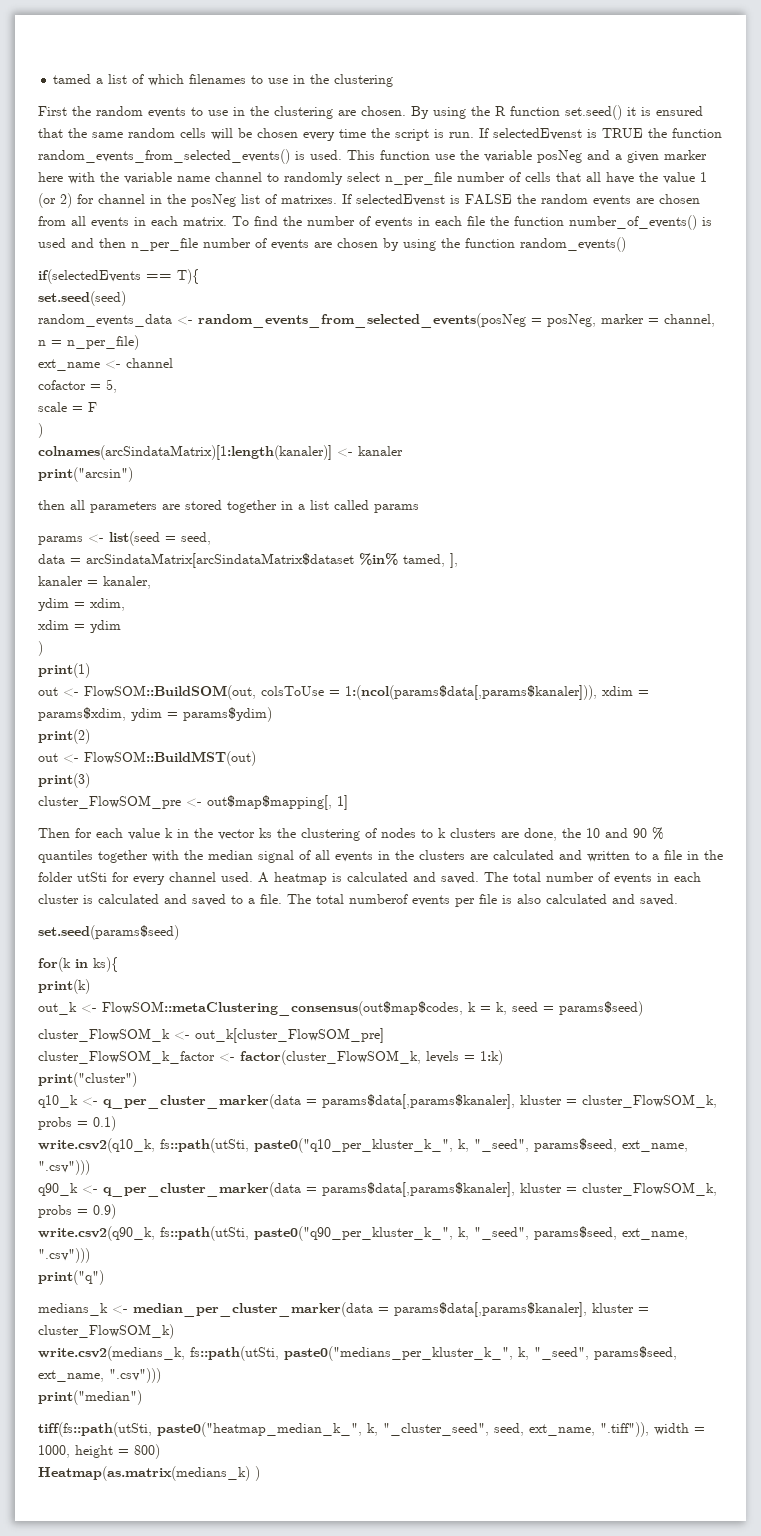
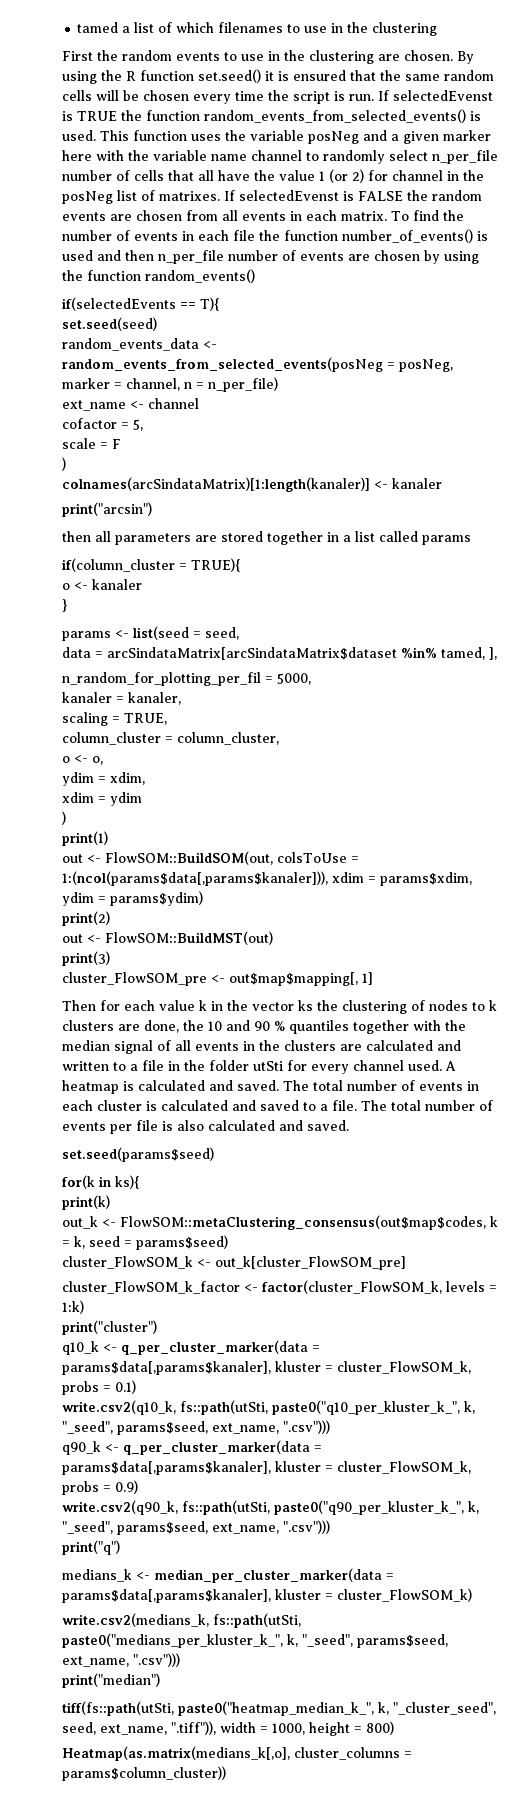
- This function use the variable posNeg and a given marker here with the variable name channel to randomly select n_per_file number of cells that all have the value 1 (or 2) for channel in the posNeg list of matrixes.
+ This function uses the variable posNeg and a given marker here with the variable name channel to randomly select n_per_file number of cells that all have the value 1 (or 2) for channel in the posNeg list of matrixes.
+ if(column_cluster = TRUE){
+ o <- kanaler
+ }
+ n_random_for_plotting_per_fil = 5000,
+ scaling = TRUE,
+ column_cluster = column_cluster,
+ o <- o,
- The total numberof events per file is also calculated and saved.
+ The total number of events per file is also calculated and saved.
- Heatmap(as.matrix(medians_k) )
+ Heatmap(as.matrix(medians_k[,o], cluster_columns = params$column_cluster))

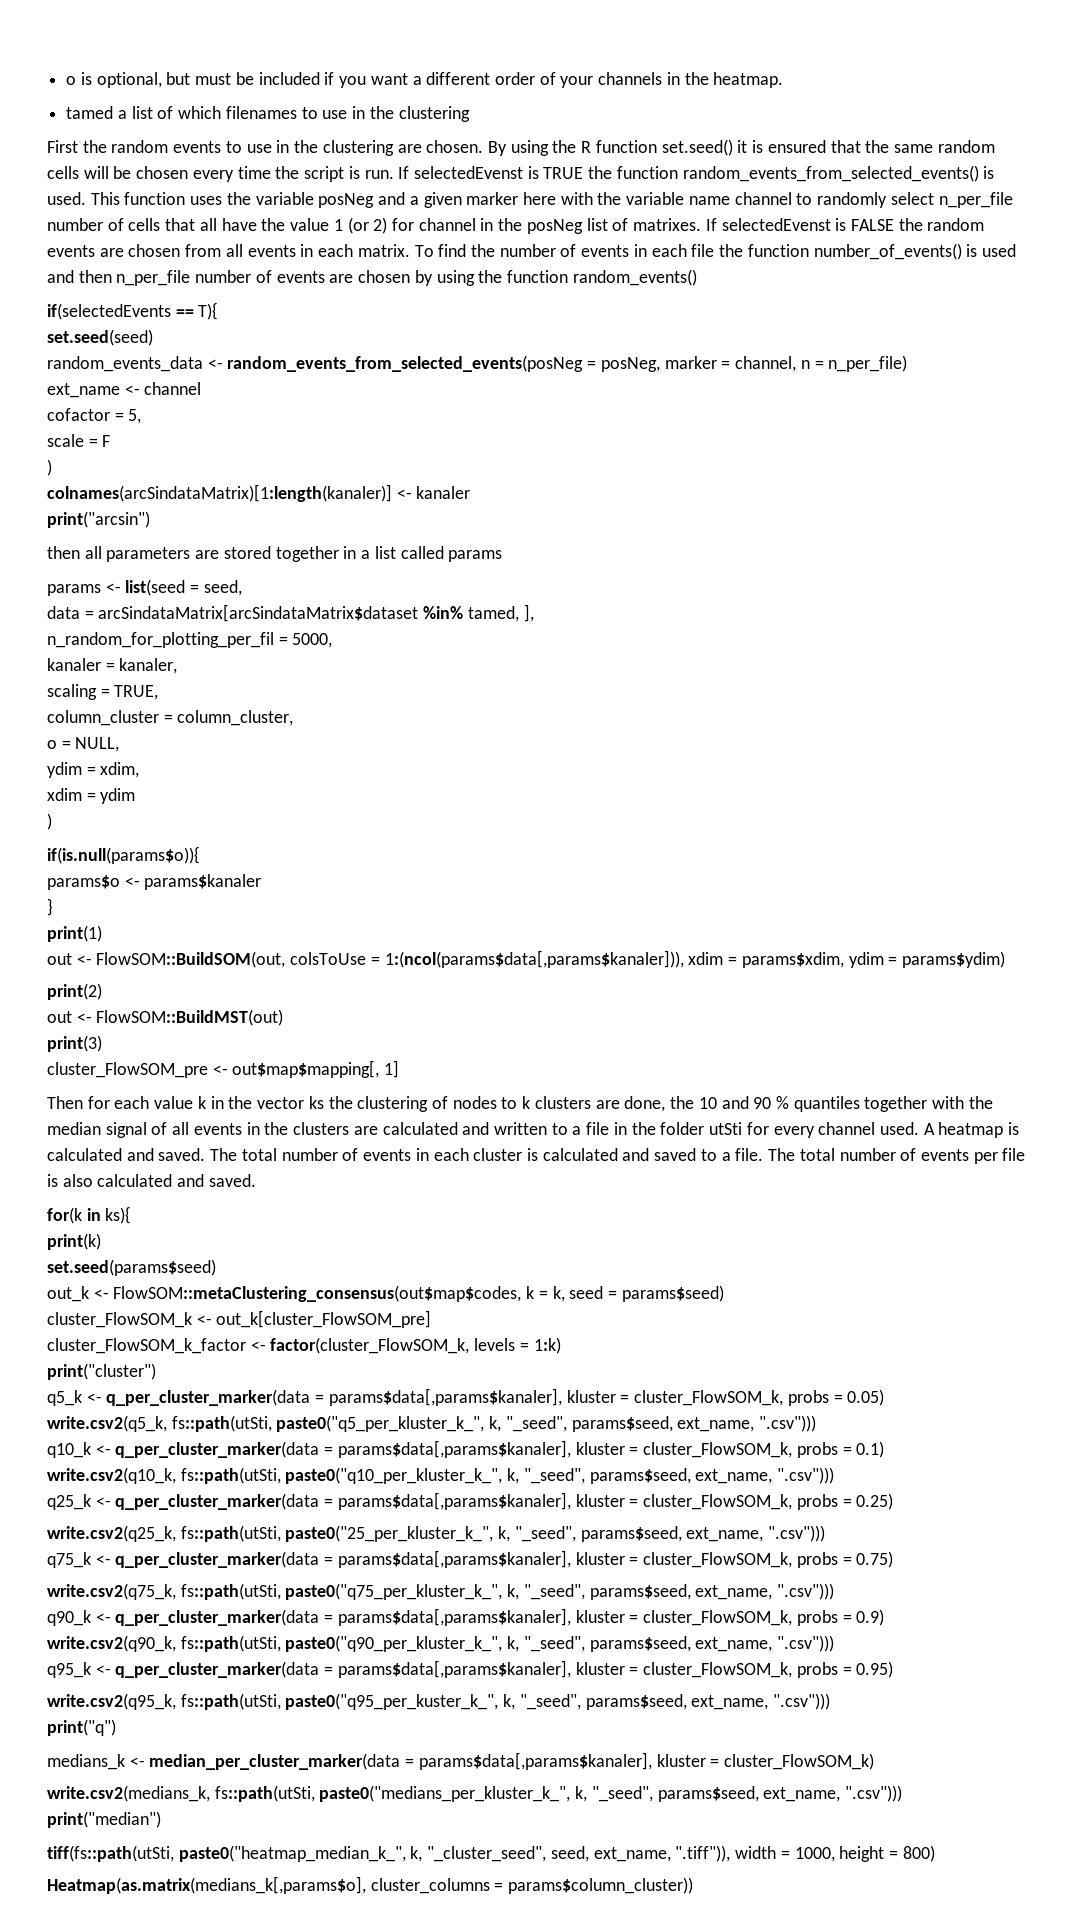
+ o is optional, but must be included if you want a different order of your channels in the heatmap.
- if(column_cluster = TRUE){
- o <- kanaler
- }
- o <- o,
+ o = NULL,
+ if(is.null(params$o)){
+ params$o <- params$kanaler
+ }
- set.seed(params$seed)
+ set.seed(params$seed)
+ q5_k <- q_per_cluster_marker(data = params$data[,params$kanaler], kluster = cluster_FlowSOM_k, probs = 0.05)
+ write.csv2(q5_k, fs::path(utSti, paste0("q5_per_kluster_k_", k, "_seed", params$seed, ext_name, ".csv")))
+ q25_k <- q_per_cluster_marker(data = params$data[,params$kanaler], kluster = cluster_FlowSOM_k, probs = 0.25)
+ write.csv2(q25_k, fs::path(utSti, paste0("25_per_kluster_k_", k, "_seed", params$seed, ext_name, ".csv")))
+ q75_k <- q_per_cluster_marker(data = params$data[,params$kanaler], kluster = cluster_FlowSOM_k, probs = 0.75)
+ write.csv2(q75_k, fs::path(utSti, paste0("q75_per_kluster_k_", k, "_seed", params$seed, ext_name, ".csv")))
+ q95_k <- q_per_cluster_marker(data = params$data[,params$kanaler], kluster = cluster_FlowSOM_k, probs = 0.95)
+ write.csv2(q95_k, fs::path(utSti, paste0("q95_per_kuster_k_", k, "_seed", params$seed, ext_name, ".csv")))
- Heatmap(as.matrix(medians_k[,o], cluster_columns = params$column_cluster))
+ Heatmap(as.matrix(medians_k[,params$o], cluster_columns = params$column_cluster))

